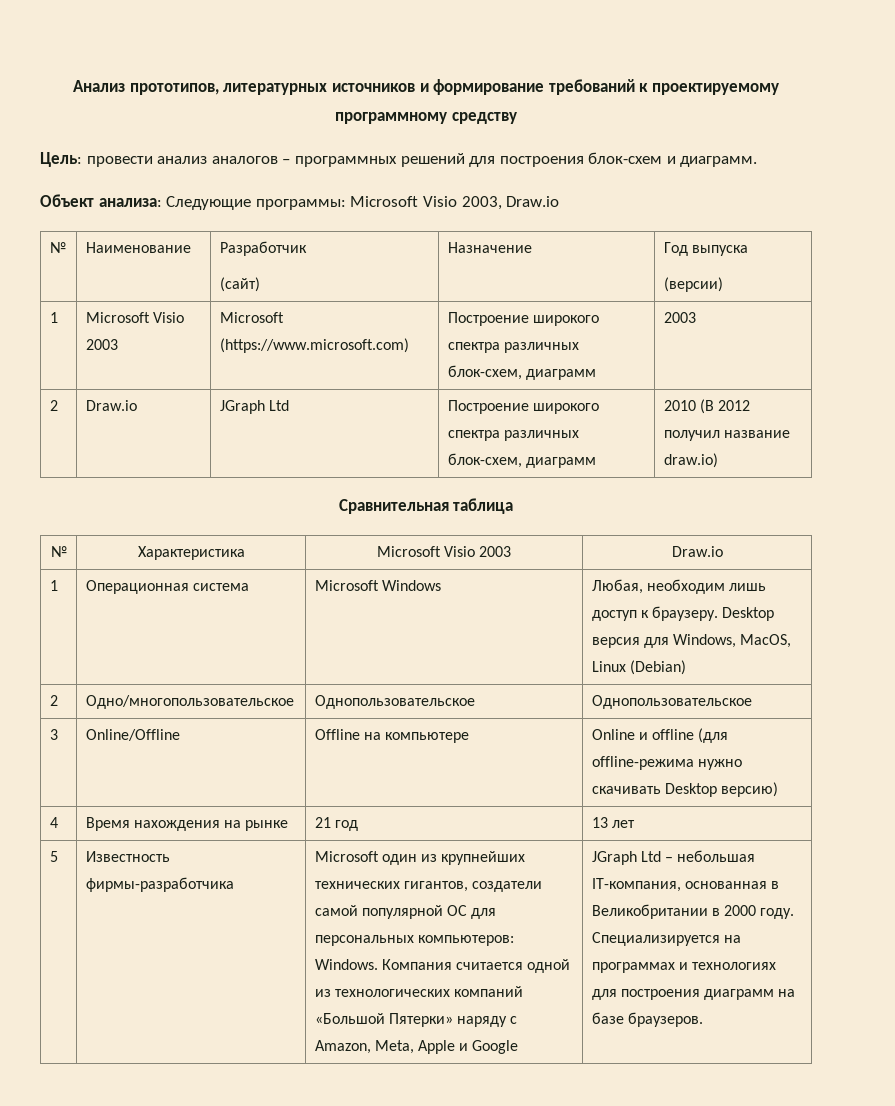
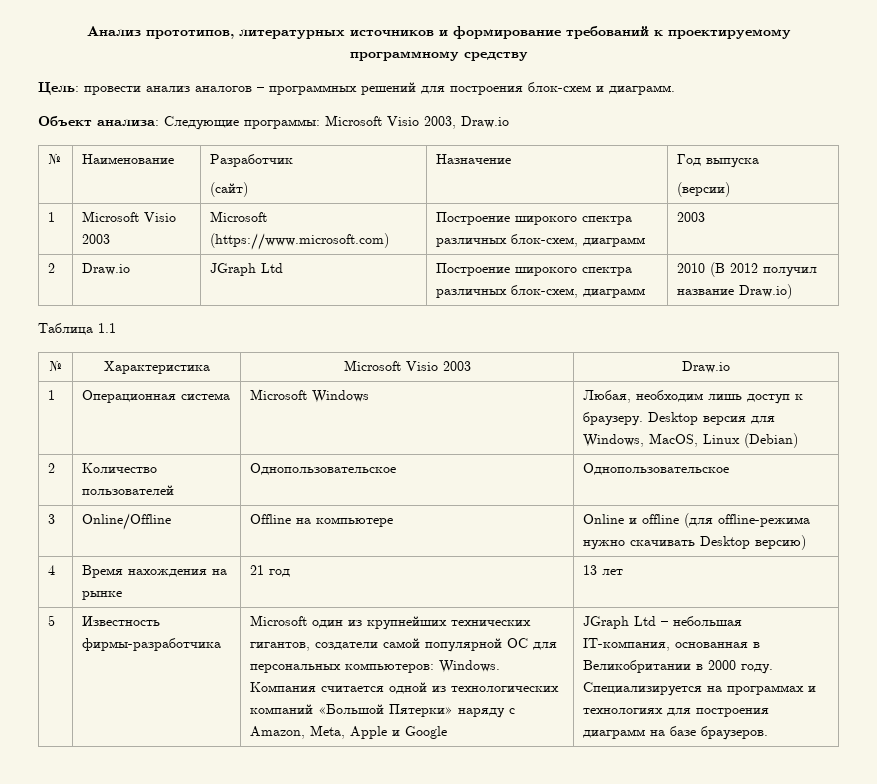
- 2 | Draw.io | JGraph Ltd | Построение широкого спектра различных блок-схем, диаграмм | 2010 (В 2012 получил название draw.io)
- Сравнительная таблица
+ 2 | Draw.io | JGraph Ltd | Построение широкого спектра различных блок-схем, диаграмм | 2010 (В 2012 получил название Draw.io)
+ Таблица 1.1
- 2 | Одно/многопользовательское | Однопользовательское | Однопользовательское
+ 2 | Количество пользователей | Однопользовательское | Однопользовательское

